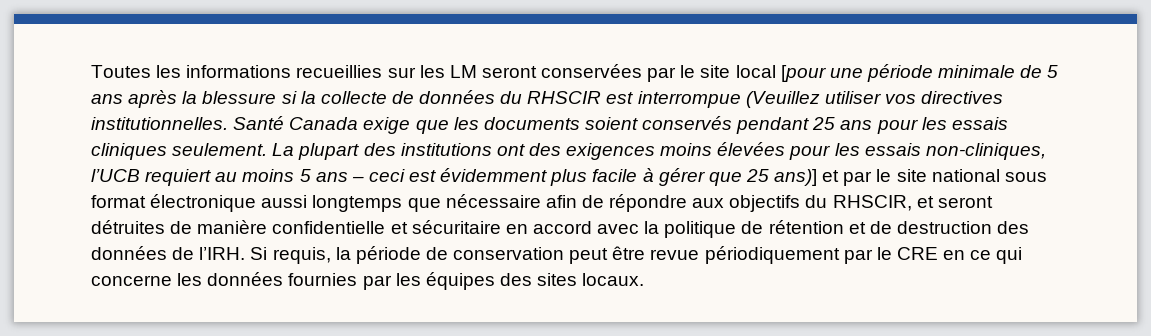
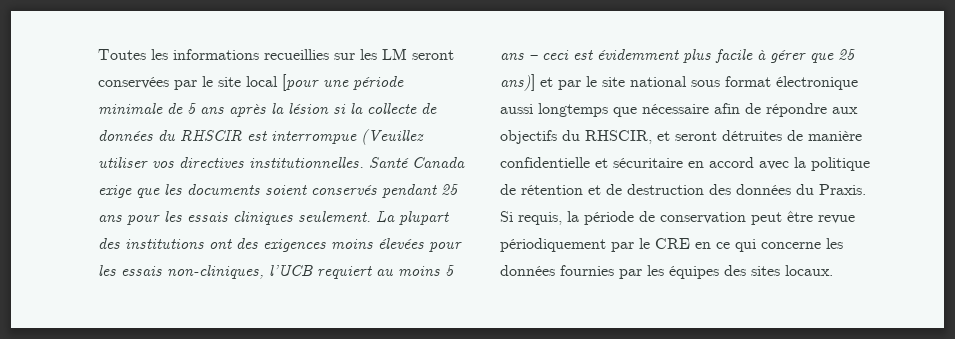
- Toutes les informations recueillies sur les LM seront conservées par le site local [pour une période minimale de 5 ans après la blessure si la collecte de données du RHSCIR est interrompue (Veuillez utiliser vos directives institutionnelles.
+ Toutes les informations recueillies sur les LM seront conservées par le site local [pour une période minimale de 5 ans après la lésion si la collecte de données du RHSCIR est interrompue (Veuillez utiliser vos directives institutionnelles.
- La plupart des institutions ont des exigences moins élevées pour les essais non-cliniques, l’UCB requiert au moins 5 ans – ceci est évidemment plus facile à gérer que 25 ans)] et par le site national sous format électronique aussi longtemps que nécessaire afin de répondre aux objectifs du RHSCIR, et seront détruites de manière confidentielle et sécuritaire en accord avec la politique de rétention et de destruction des données de l’IRH.
+ La plupart des institutions ont des exigences moins élevées pour les essais non-cliniques, l’UCB requiert au moins 5 ans – ceci est évidemment plus facile à gérer que 25 ans)] et par le site national sous format électronique aussi longtemps que nécessaire afin de répondre aux objectifs du RHSCIR, et seront détruites de manière confidentielle et sécuritaire en accord avec la politique de rétention et de destruction des données du Praxis.

